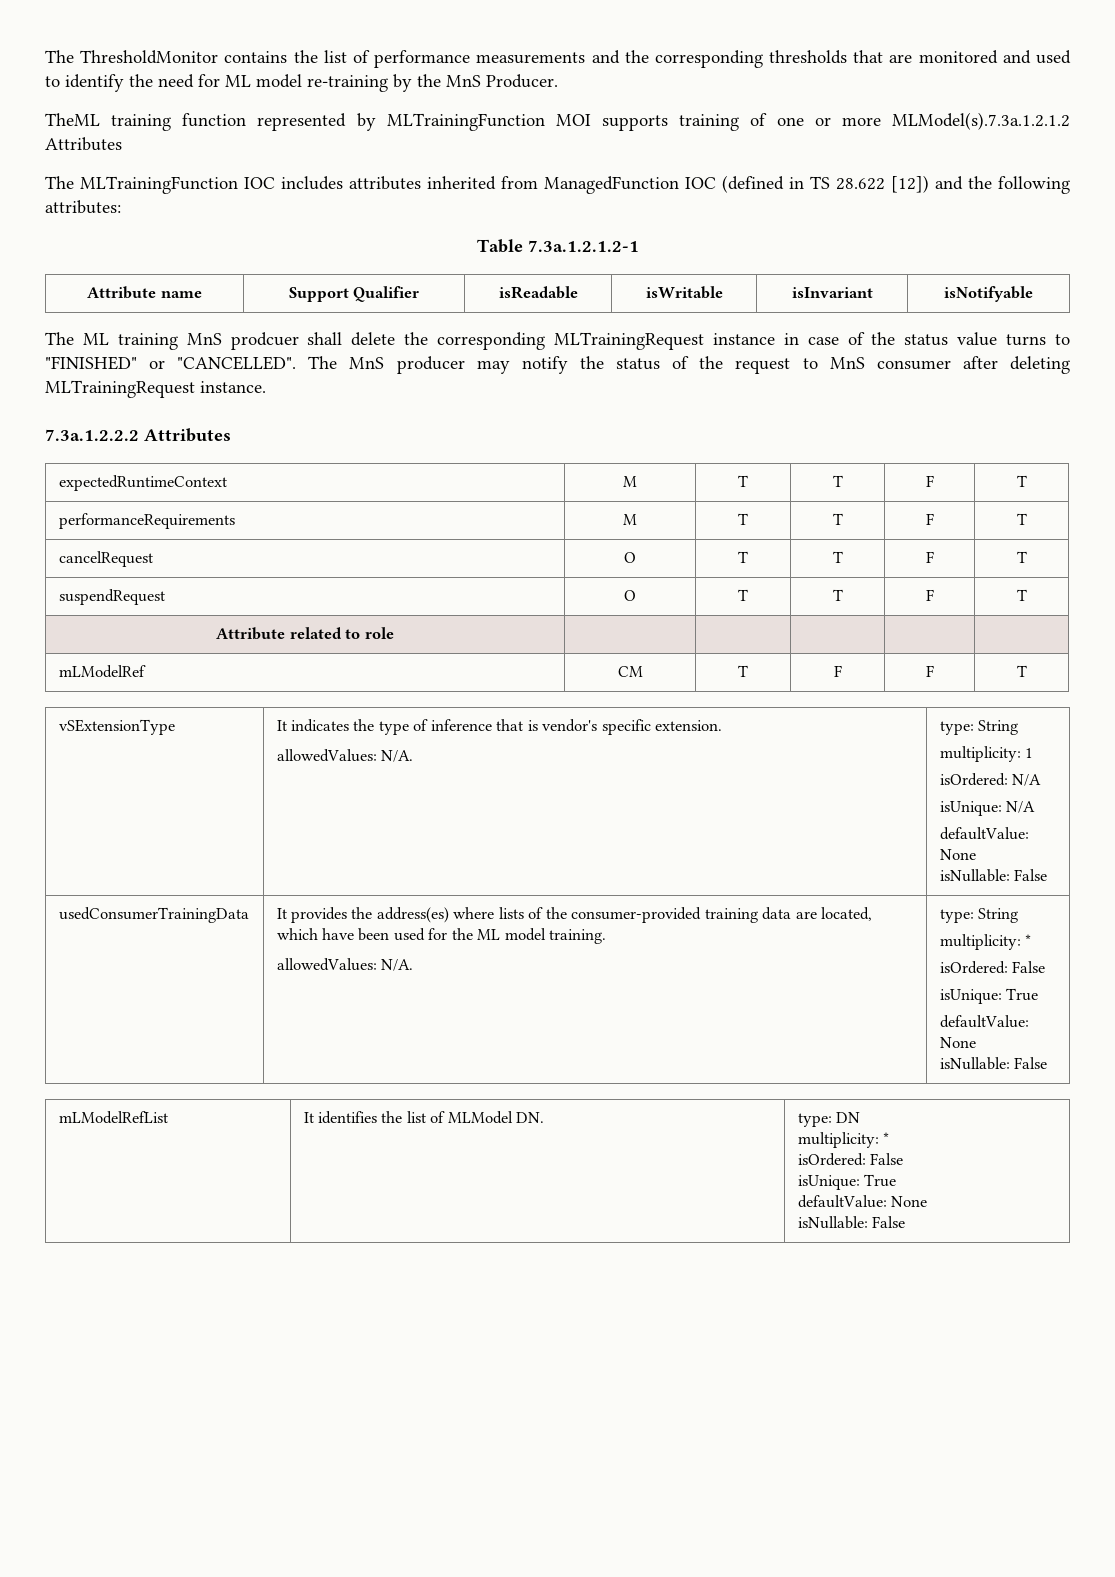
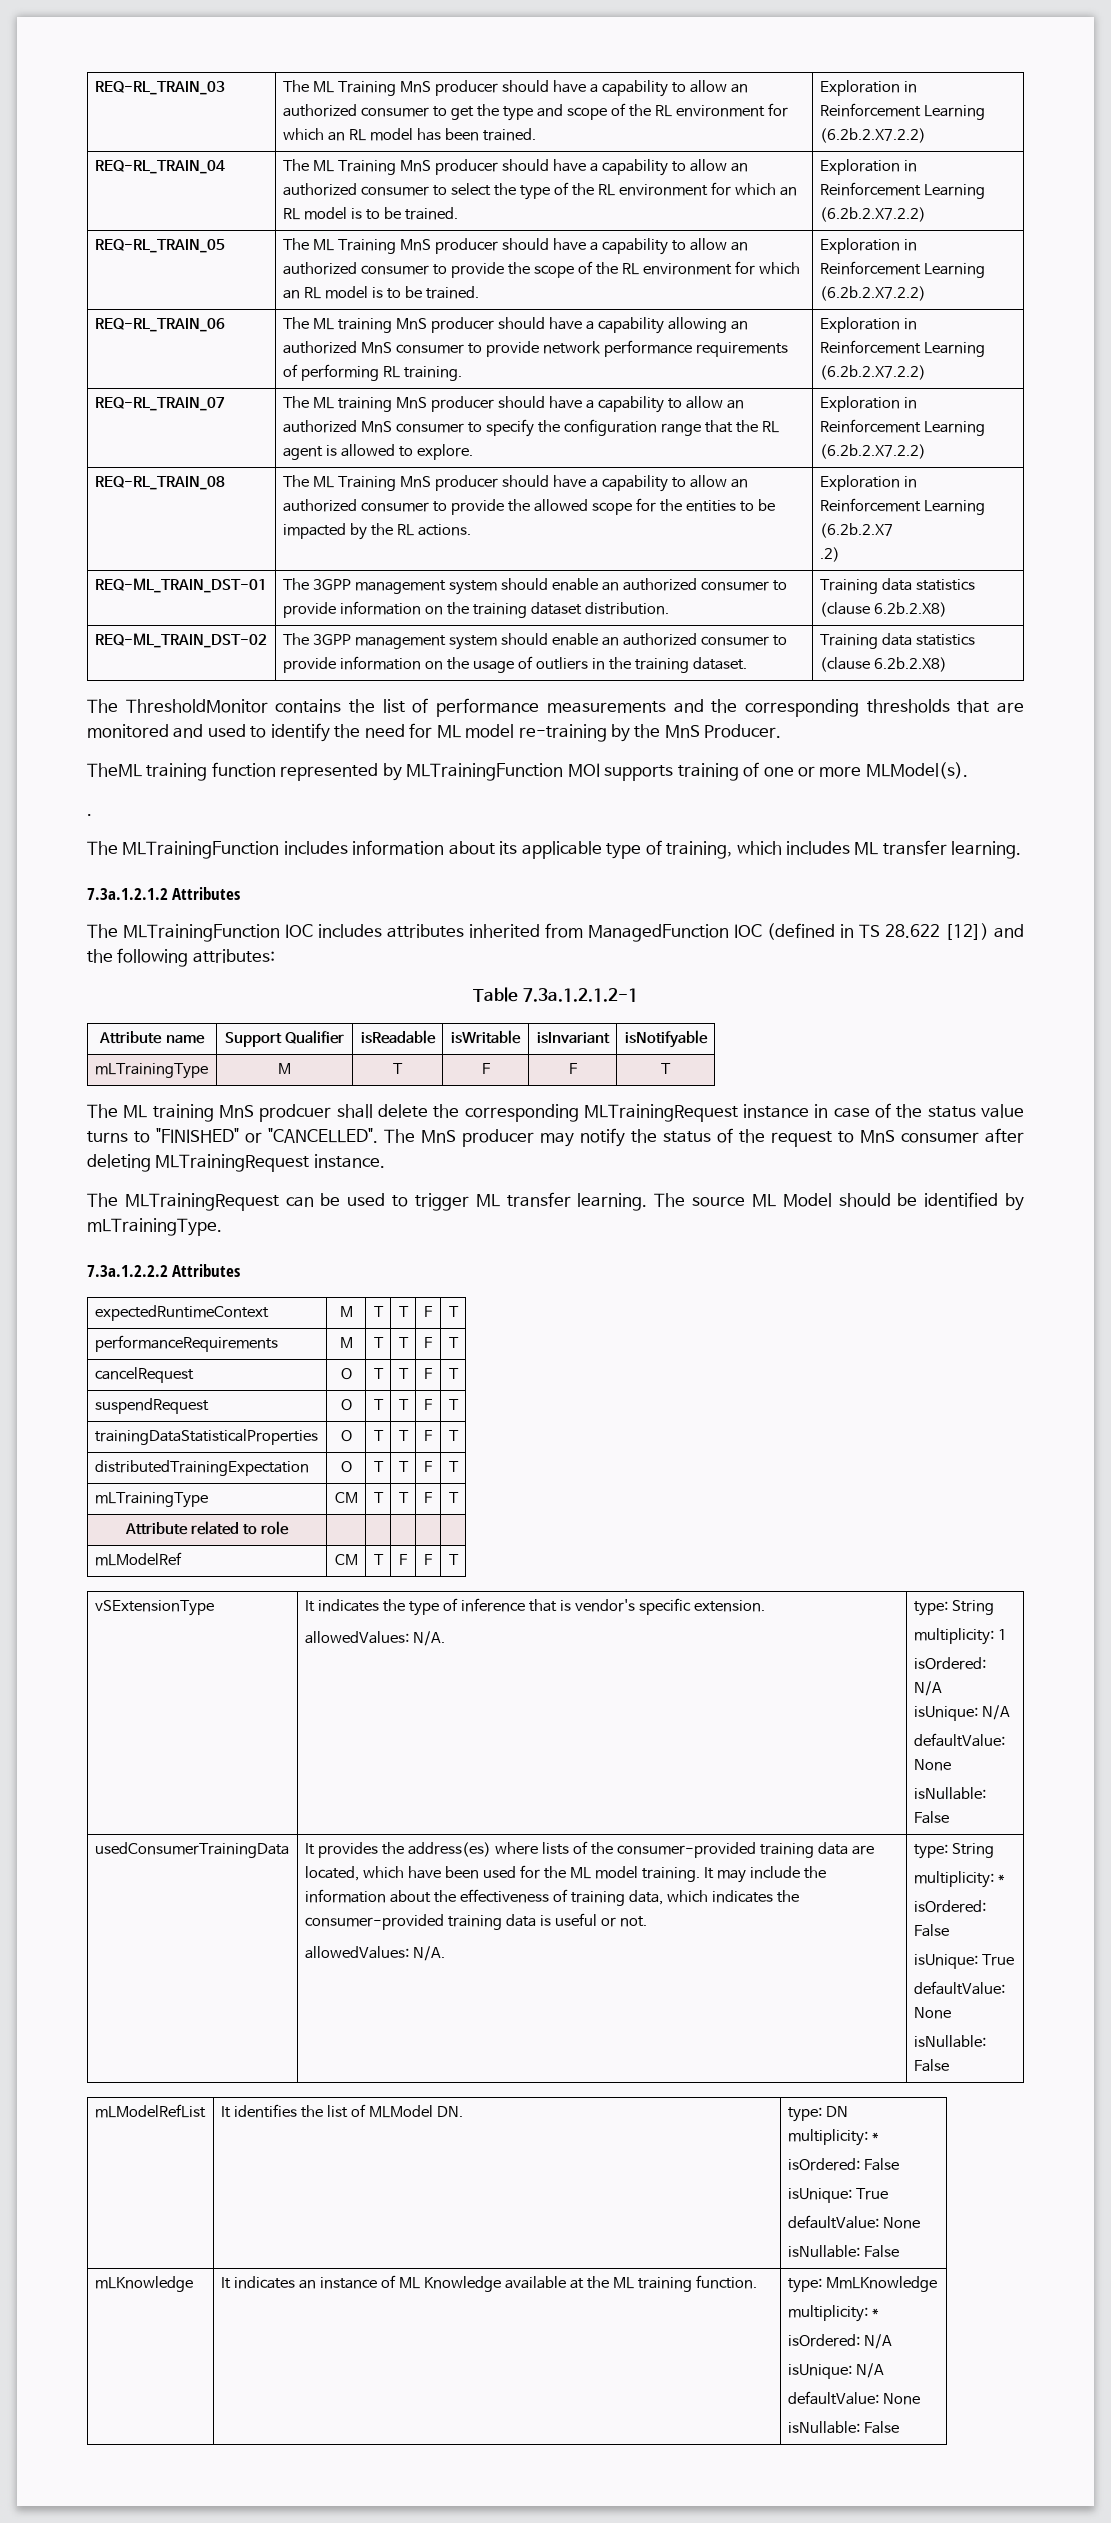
+ REQ-RL_TRAIN_03 | The ML Training MnS producer should have a capability to allow an authorized consumer to get the type and scope of the RL environment for which an RL model has been trained. | Exploration in Reinforcement Learning (6.2b.2.X7.2.2)
+ REQ-RL_TRAIN_04 | The ML Training MnS producer should have a capability to allow an authorized consumer to select the type of the RL environment for which an RL model is to be trained. | Exploration in Reinforcement Learning (6.2b.2.X7.2.2)
+ REQ-RL_TRAIN_05 | The ML Training MnS producer should have a capability to allow an authorized consumer to provide the scope of the RL environment for which an RL model is to be trained. | Exploration in Reinforcement Learning (6.2b.2.X7.2.2)
+ REQ-RL_TRAIN_06 | The ML training MnS producer should have a capability allowing an authorized MnS consumer to provide network performance requirements of performing RL training. | Exploration in Reinforcement Learning (6.2b.2.X7.2.2)
+ REQ-RL_TRAIN_07 | The ML training MnS producer should have a capability to allow an authorized MnS consumer to specify the configuration range that the RL agent is allowed to explore. | Exploration in Reinforcement Learning (6.2b.2.X7.2.2)
+ REQ-RL_TRAIN_08 | The ML Training MnS producer should have a capability to allow an authorized consumer to provide the allowed scope for the entities to be impacted by the RL actions. | Exploration in Reinforcement Learning (6.2b.2.X7
+ .2)
+ REQ-ML_TRAIN_DST-01 | The 3GPP management system should enable an authorized consumer to provide information on the training dataset distribution. | Training data statistics (clause 6.2b.2.X8)
+ REQ-ML_TRAIN_DST-02 | The 3GPP management system should enable an authorized consumer to provide information on the usage of outliers in the training dataset. | Training data statistics (clause 6.2b.2.X8)
- TheML training function represented by MLTrainingFunction MOI supports training of one or more MLModel(s).7.3a.1.2.1.2 Attributes
+ TheML training function represented by MLTrainingFunction MOI supports training of one or more MLModel(s).
+ .
+ The MLTrainingFunction includes information about its applicable type of training, which includes ML transfer learning.
+ 7.3a.1.2.1.2 Attributes
+ mLTrainingType | M | T | F | F | T
+ The MLTrainingRequest can be used to trigger ML transfer learning. The source ML Model should be identified by mLTrainingType.
+ trainingDataStatisticalProperties | O | T | T | F | T
+ distributedTrainingExpectation | O | T | T | F | T
+ mLTrainingType | CM | T | T | F | T
+ It may include the information about the effectiveness of training data, which indicates the consumer-provided training data is useful or not.
+ mLKnowledge | It indicates an instance of ML Knowledge available at the ML training function. | type: MmLKnowledge
+ multiplicity: *
+ isOrdered: N/A
+ isUnique: N/A
+ defaultValue: None
+ isNullable: False

